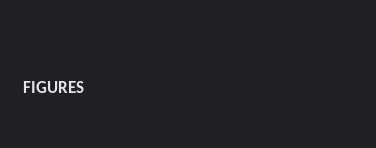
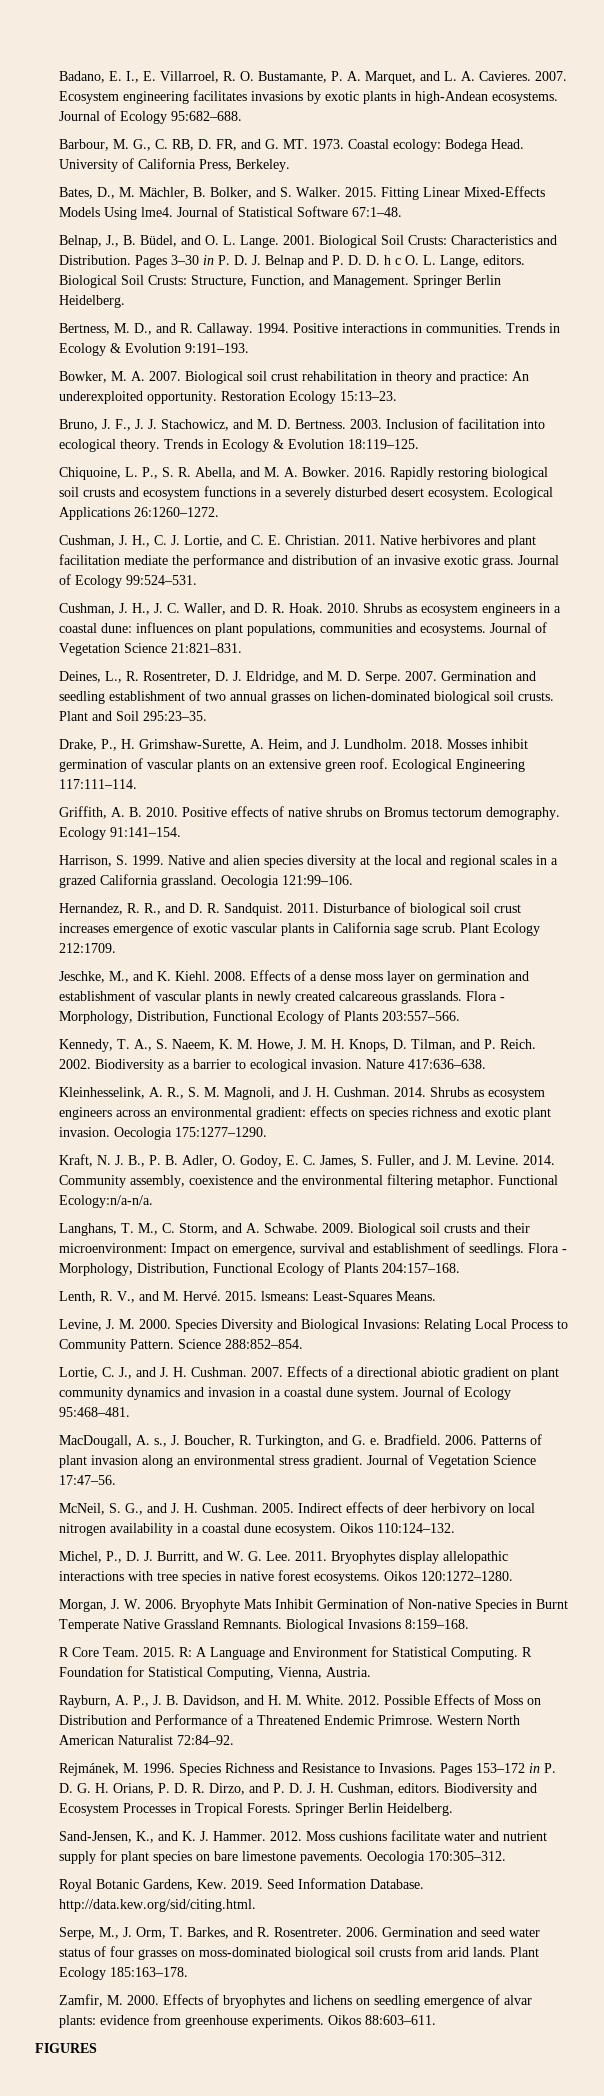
+ Badano, E. I., E. Villarroel, R. O. Bustamante, P. A. Marquet, and L. A. Cavieres. 2007. Ecosystem engineering facilitates invasions by exotic plants in high-Andean ecosystems. Journal of Ecology 95:682–688.
+ Barbour, M. G., C. RB, D. FR, and G. MT. 1973. Coastal ecology: Bodega Head. University of California Press, Berkeley.
+ Bates, D., M. Mächler, B. Bolker, and S. Walker. 2015. Fitting Linear Mixed-Effects Models Using lme4. Journal of Statistical Software 67:1–48.
+ Belnap, J., B. Büdel, and O. L. Lange. 2001. Biological Soil Crusts: Characteristics and Distribution. Pages 3–30 in P. D. J. Belnap and P. D. D. h c O. L. Lange, editors. Biological Soil Crusts: Structure, Function, and Management. Springer Berlin Heidelberg.
+ Bertness, M. D., and R. Callaway. 1994. Positive interactions in communities. Trends in Ecology & Evolution 9:191–193.
+ Bowker, M. A. 2007. Biological soil crust rehabilitation in theory and practice: An underexploited opportunity. Restoration Ecology 15:13–23.
+ Bruno, J. F., J. J. Stachowicz, and M. D. Bertness. 2003. Inclusion of facilitation into ecological theory. Trends in Ecology & Evolution 18:119–125.
+ Chiquoine, L. P., S. R. Abella, and M. A. Bowker. 2016. Rapidly restoring biological soil crusts and ecosystem functions in a severely disturbed desert ecosystem. Ecological Applications 26:1260–1272.
+ Cushman, J. H., C. J. Lortie, and C. E. Christian. 2011. Native herbivores and plant facilitation mediate the performance and distribution of an invasive exotic grass. Journal of Ecology 99:524–531.
+ Cushman, J. H., J. C. Waller, and D. R. Hoak. 2010. Shrubs as ecosystem engineers in a coastal dune: influences on plant populations, communities and ecosystems. Journal of Vegetation Science 21:821–831.
+ Deines, L., R. Rosentreter, D. J. Eldridge, and M. D. Serpe. 2007. Germination and seedling establishment of two annual grasses on lichen-dominated biological soil crusts. Plant and Soil 295:23–35.
+ Drake, P., H. Grimshaw-Surette, A. Heim, and J. Lundholm. 2018. Mosses inhibit germination of vascular plants on an extensive green roof. Ecological Engineering 117:111–114.
+ Griffith, A. B. 2010. Positive effects of native shrubs on Bromus tectorum demography. Ecology 91:141–154.
+ Harrison, S. 1999. Native and alien species diversity at the local and regional scales in a grazed California grassland. Oecologia 121:99–106.
+ Hernandez, R. R., and D. R. Sandquist. 2011. Disturbance of biological soil crust increases emergence of exotic vascular plants in California sage scrub. Plant Ecology 212:1709.
+ Jeschke, M., and K. Kiehl. 2008. Effects of a dense moss layer on germination and establishment of vascular plants in newly created calcareous grasslands. Flora - Morphology, Distribution, Functional Ecology of Plants 203:557–566.
+ Kennedy, T. A., S. Naeem, K. M. Howe, J. M. H. Knops, D. Tilman, and P. Reich. 2002. Biodiversity as a barrier to ecological invasion. Nature 417:636–638.
+ Kleinhesselink, A. R., S. M. Magnoli, and J. H. Cushman. 2014. Shrubs as ecosystem engineers across an environmental gradient: effects on species richness and exotic plant invasion. Oecologia 175:1277–1290.
+ Kraft, N. J. B., P. B. Adler, O. Godoy, E. C. James, S. Fuller, and J. M. Levine. 2014. Community assembly, coexistence and the environmental filtering metaphor. Functional Ecology:n/a-n/a.
+ Langhans, T. M., C. Storm, and A. Schwabe. 2009. Biological soil crusts and their microenvironment: Impact on emergence, survival and establishment of seedlings. Flora - Morphology, Distribution, Functional Ecology of Plants 204:157–168.
+ Lenth, R. V., and M. Hervé. 2015. lsmeans: Least-Squares Means.
+ Levine, J. M. 2000. Species Diversity and Biological Invasions: Relating Local Process to Community Pattern. Science 288:852–854.
+ Lortie, C. J., and J. H. Cushman. 2007. Effects of a directional abiotic gradient on plant community dynamics and invasion in a coastal dune system. Journal of Ecology 95:468–481.
+ MacDougall, A. s., J. Boucher, R. Turkington, and G. e. Bradfield. 2006. Patterns of plant invasion along an environmental stress gradient. Journal of Vegetation Science 17:47–56.
+ McNeil, S. G., and J. H. Cushman. 2005. Indirect effects of deer herbivory on local nitrogen availability in a coastal dune ecosystem. Oikos 110:124–132.
+ Michel, P., D. J. Burritt, and W. G. Lee. 2011. Bryophytes display allelopathic interactions with tree species in native forest ecosystems. Oikos 120:1272–1280.
+ Morgan, J. W. 2006. Bryophyte Mats Inhibit Germination of Non-native Species in Burnt Temperate Native Grassland Remnants. Biological Invasions 8:159–168.
+ R Core Team. 2015. R: A Language and Environment for Statistical Computing. R Foundation for Statistical Computing, Vienna, Austria.
+ Rayburn, A. P., J. B. Davidson, and H. M. White. 2012. Possible Effects of Moss on Distribution and Performance of a Threatened Endemic Primrose. Western North American Naturalist 72:84–92.
+ Rejmánek, M. 1996. Species Richness and Resistance to Invasions. Pages 153–172 in P. D. G. H. Orians, P. D. R. Dirzo, and P. D. J. H. Cushman, editors. Biodiversity and Ecosystem Processes in Tropical Forests. Springer Berlin Heidelberg.
+ Sand-Jensen, K., and K. J. Hammer. 2012. Moss cushions facilitate water and nutrient supply for plant species on bare limestone pavements. Oecologia 170:305–312.
+ Royal Botanic Gardens, Kew. 2019. Seed Information Database. http://data.kew.org/sid/citing.html.
+ Serpe, M., J. Orm, T. Barkes, and R. Rosentreter. 2006. Germination and seed water status of four grasses on moss-dominated biological soil crusts from arid lands. Plant Ecology 185:163–178.
+ Zamfir, M. 2000. Effects of bryophytes and lichens on seedling emergence of alvar plants: evidence from greenhouse experiments. Oikos 88:603–611.

